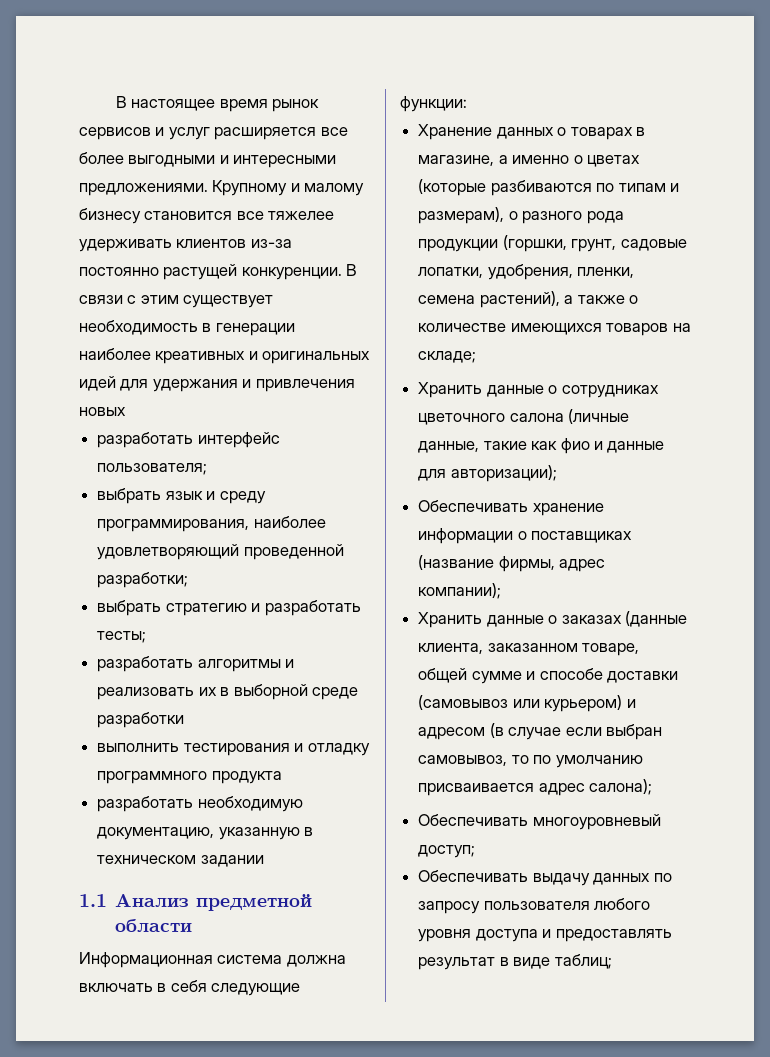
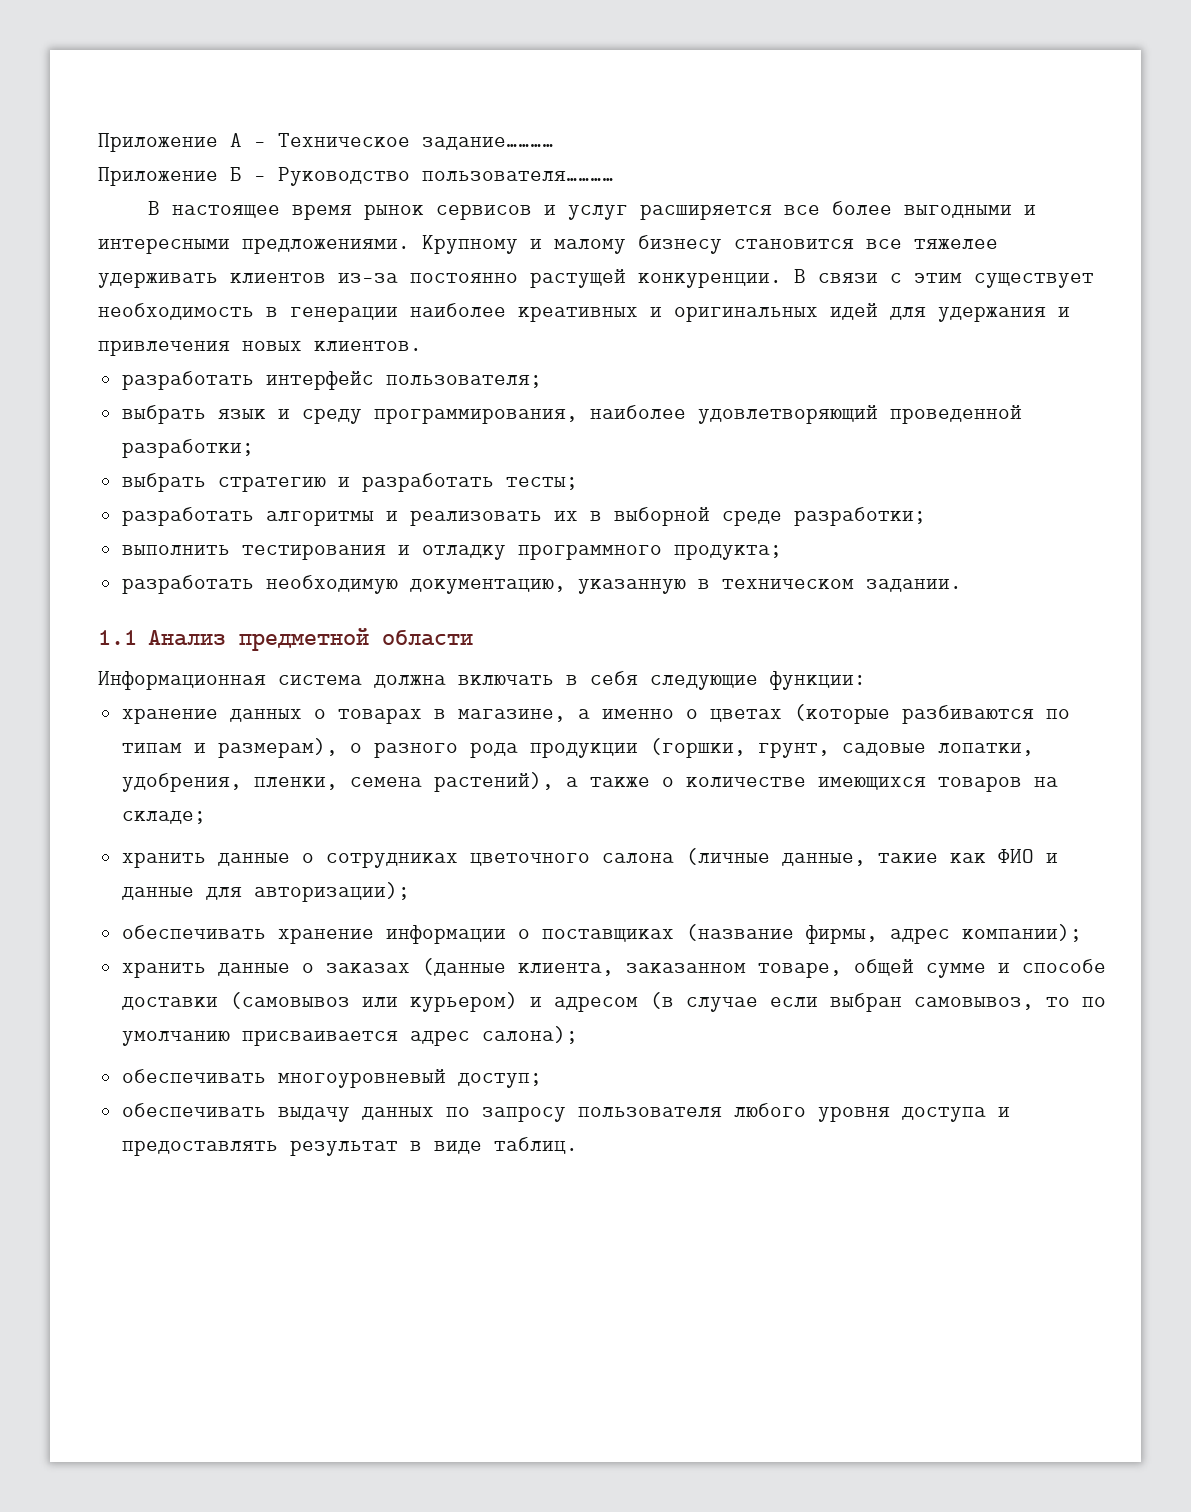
+ Приложение А - Техническое задание…………
+ Приложение Б - Руководство пользователя…………
- В связи с этим существует необходимость в генерации наиболее креативных и оригинальных идей для удержания и привлечения новых
+ В связи с этим существует необходимость в генерации наиболее креативных и оригинальных идей для удержания и привлечения новых клиентов.
- разработать алгоритмы и реализовать их в выборной среде разработки
+ разработать алгоритмы и реализовать их в выборной среде разработки;
- выполнить тестирования и отладку программного продукта
+ выполнить тестирования и отладку программного продукта;
- разработать необходимую документацию, указанную в техническом задании
+ разработать необходимую документацию, указанную в техническом задании.
- Хранение данных о товарах в магазине, а именно о цветах (которые разбиваются по типам и размерам), о разного рода продукции (горшки, грунт, садовые лопатки, удобрения, пленки, семена растений), а также о количестве имеющихся товаров на складе;
+ хранение данных о товарах в магазине, а именно о цветах (которые разбиваются по типам и размерам), о разного рода продукции (горшки, грунт, садовые лопатки, удобрения, пленки, семена растений), а также о количестве имеющихся товаров на складе;
- Хранить данные о сотрудниках цветочного салона (личные данные, такие как фио и данные для авторизации);
+ хранить данные о сотрудниках цветочного салона (личные данные, такие как ФИО и данные для авторизации);
- Обеспечивать хранение информации о поставщиках (название фирмы, адрес компании);
+ обеспечивать хранение информации о поставщиках (название фирмы, адрес компании);
- Хранить данные о заказах (данные клиента, заказанном товаре, общей сумме и способе доставки (самовывоз или курьером) и адресом (в случае если выбран самовывоз, то по умолчанию присваивается адрес салона);
+ хранить данные о заказах (данные клиента, заказанном товаре, общей сумме и способе доставки (самовывоз или курьером) и адресом (в случае если выбран самовывоз, то по умолчанию присваивается адрес салона);
- Обеспечивать многоуровневый доступ;
+ обеспечивать многоуровневый доступ;
- Обеспечивать выдачу данных по запросу пользователя любого уровня доступа и предоставлять результат в виде таблиц;
+ обеспечивать выдачу данных по запросу пользователя любого уровня доступа и предоставлять результат в виде таблиц.

